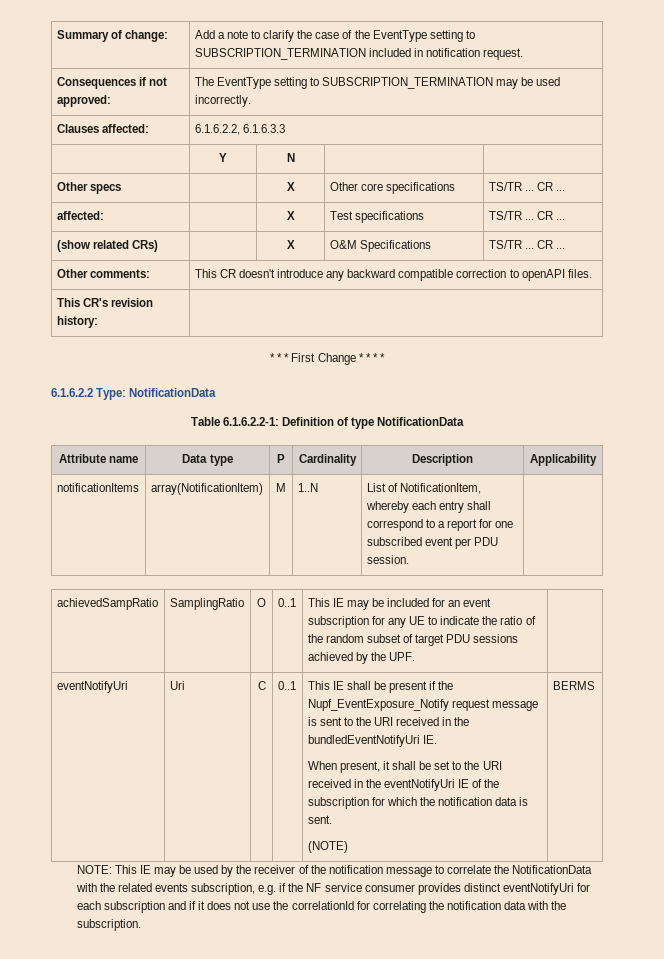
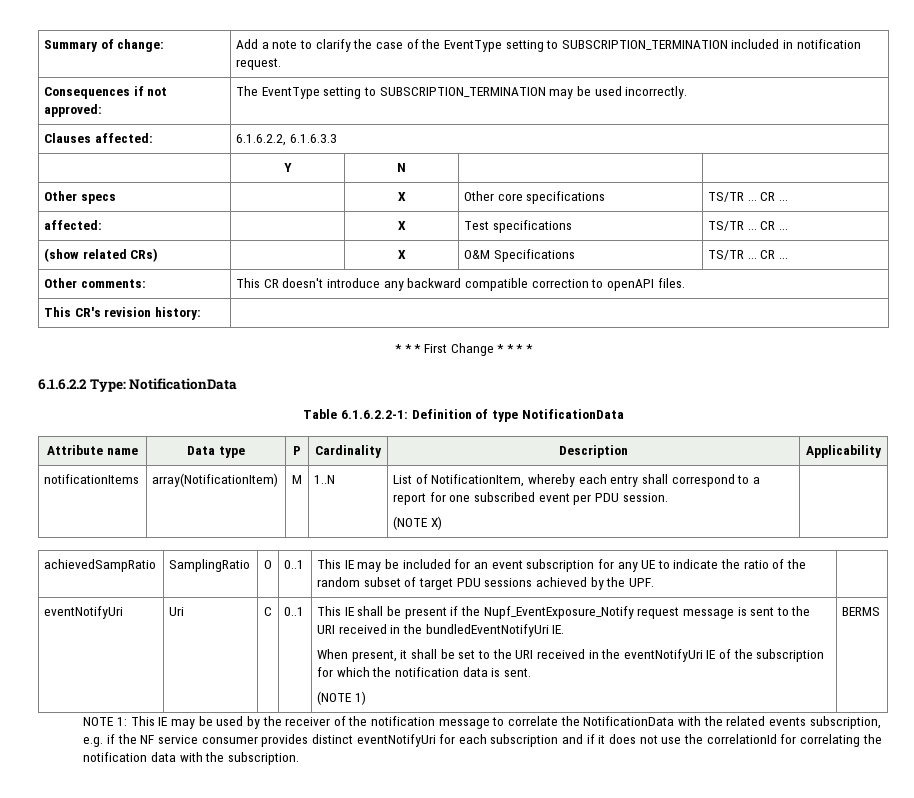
- notificationItems | array(NotificationItem) | M | 1..N | List of NotificationItem, whereby each entry shall correspond to a report for one subscribed event per PDU session. |
+ notificationItems | array(NotificationItem) | M | 1..N | List of NotificationItem, whereby each entry shall correspond to a report for one subscribed event per PDU session.
+ (NOTE X) |
- (NOTE)
+ (NOTE 1)
- NOTE: This IE may be used by the receiver of the notification message to correlate the NotificationData with the related events subscription, e.g. if the NF service consumer provides distinct eventNotifyUri for each subscription and if it does not use the correlationId for correlating the notification data with the subscription.
+ NOTE 1: This IE may be used by the receiver of the notification message to correlate the NotificationData with the related events subscription, e.g. if the NF service consumer provides distinct eventNotifyUri for each subscription and if it does not use the correlationId for correlating the notification data with the subscription.

